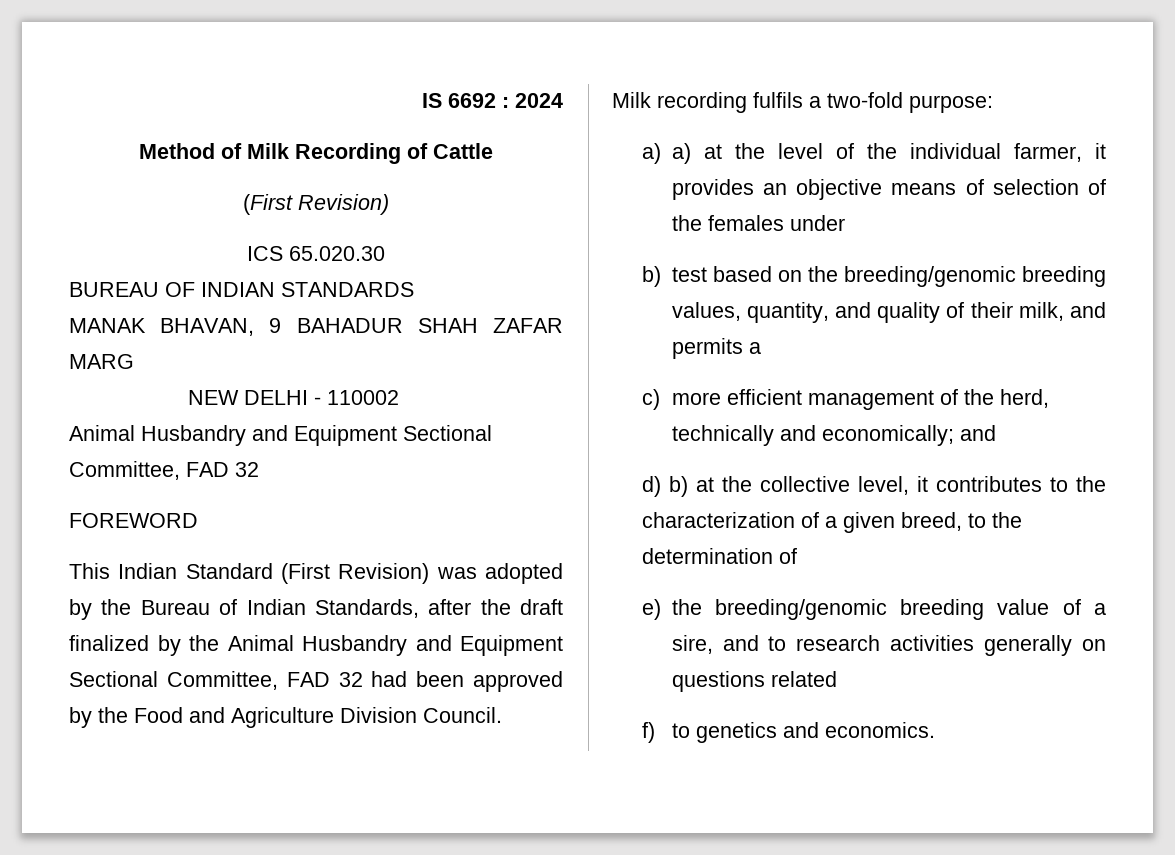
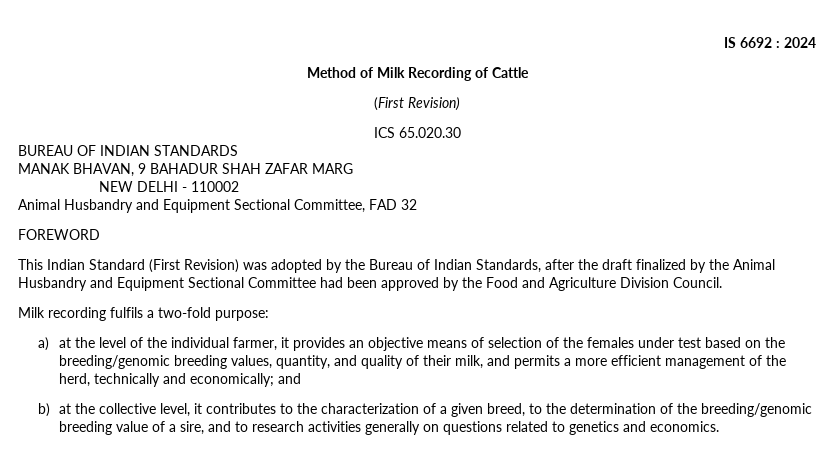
- This Indian Standard (First Revision) was adopted by the Bureau of Indian Standards, after the draft finalized by the Animal Husbandry and Equipment Sectional Committee, FAD 32 had been approved by the Food and Agriculture Division Council.
+ This Indian Standard (First Revision) was adopted by the Bureau of Indian Standards, after the draft finalized by the Animal Husbandry and Equipment Sectional Committee had been approved by the Food and Agriculture Division Council.
- a) a) at the level of the individual farmer, it provides an objective means of selection of the females under
- b) test based on the breeding/genomic breeding values, quantity, and quality of their milk, and permits a
- c) more efficient management of the herd, technically and economically; and
+ a) at the level of the individual farmer, it provides an objective means of selection of the females under test based on the breeding/genomic breeding values, quantity, and quality of their milk, and permits a more efficient management of the herd, technically and economically; and
- d) b) at the collective level, it contributes to the characterization of a given breed, to the determination of
- e) the breeding/genomic breeding value of a sire, and to research activities generally on questions related
- f) to genetics and economics.
+ b) at the collective level, it contributes to the characterization of a given breed, to the determination of the breeding/genomic breeding value of a sire, and to research activities generally on questions related to genetics and economics.

